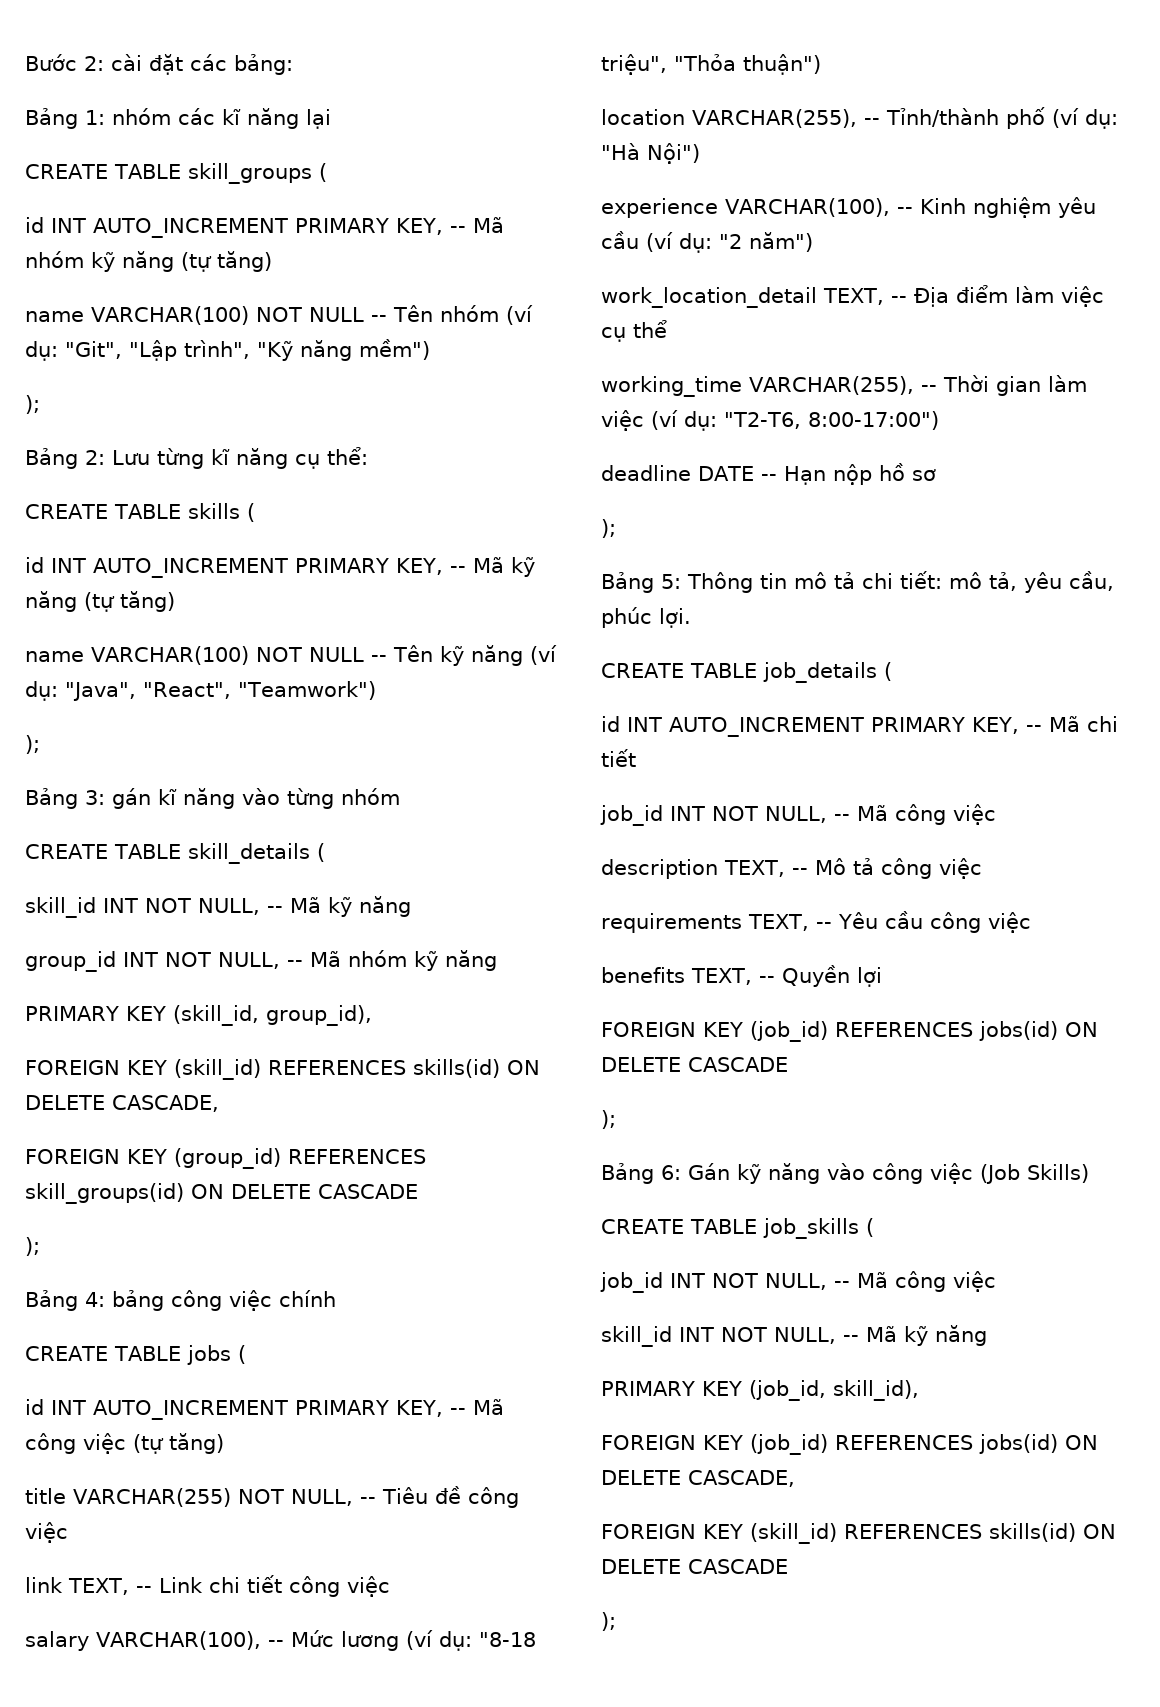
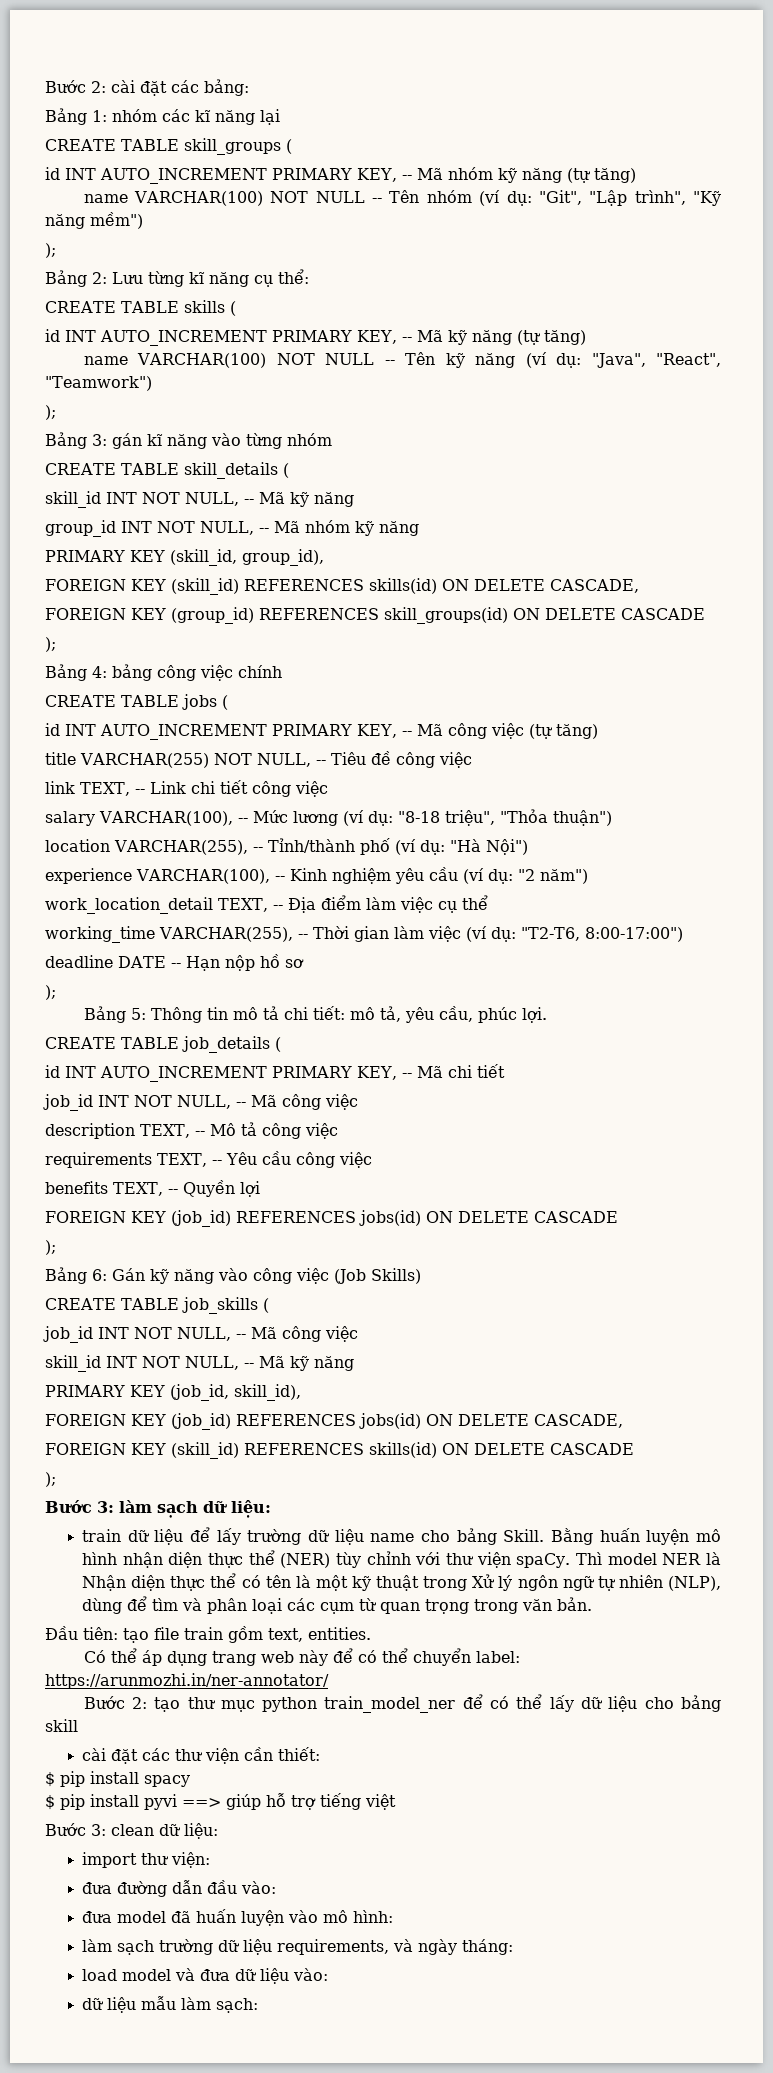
+ Bước 3: làm sạch dữ liệu:
+ train dữ liệu để lấy trường dữ liệu name cho bảng Skill. Bằng huấn luyện mô hình nhận diện thực thể (NER) tùy chỉnh với thư viện spaCy. Thì model NER là Nhận diện thực thể có tên là một kỹ thuật trong Xử lý ngôn ngữ tự nhiên (NLP), dùng để tìm và phân loại các cụm từ quan trọng trong văn bản.
+ Đầu tiên: tạo file train gồm text, entities.
+ Có thể áp dụng trang web này để có thể chuyển label: https://arunmozhi.in/ner-annotator/
+ Bước 2: tạo thư mục python train_model_ner để có thể lấy dữ liệu cho bảng skill
+ cài đặt các thư viện cần thiết:
+ $ pip install spacy
+ $ pip install pyvi ==> giúp hỗ trợ tiếng việt
+ Bước 3: clean dữ liệu:
+ import thư viện:
+ đưa đường dẫn đầu vào:
+ đưa model đã huấn luyện vào mô hình:
+ làm sạch trường dữ liệu requirements, và ngày tháng:
+ load model và đưa dữ liệu vào:
+ dữ liệu mẫu làm sạch:

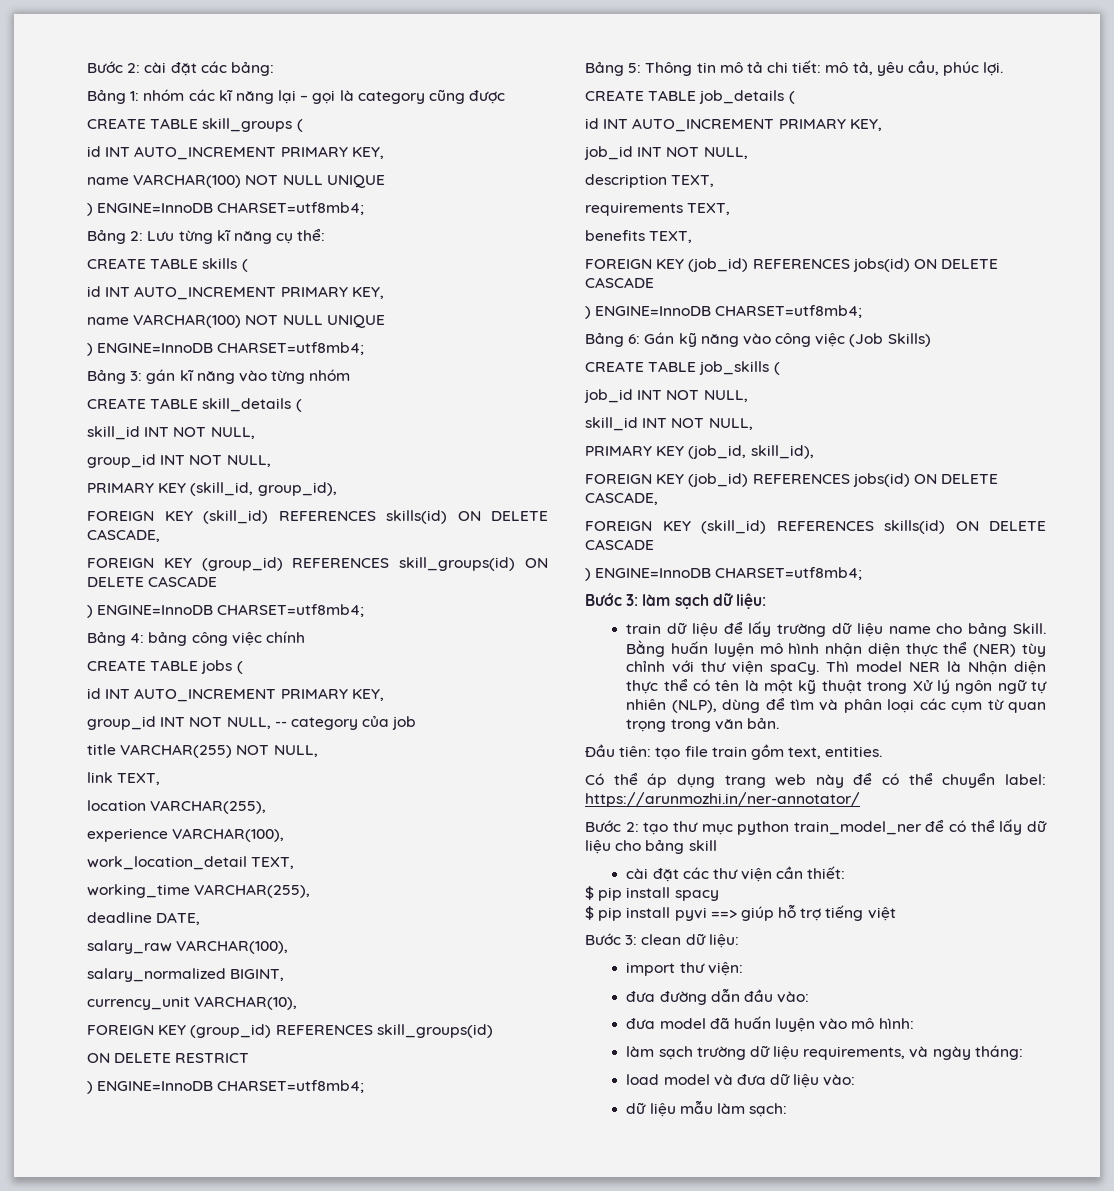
- Bảng 1: nhóm các kĩ năng lại
+ Bảng 1: nhóm các kĩ năng lại – gọi là category cũng được
  CREATE TABLE skill_groups (
- id INT AUTO_INCREMENT PRIMARY KEY, -- Mã nhóm kỹ năng (tự tăng)
- name VARCHAR(100) NOT NULL -- Tên nhóm (ví dụ: "Git", "Lập trình", "Kỹ năng mềm")
- );
+ id INT AUTO_INCREMENT PRIMARY KEY,
+ name VARCHAR(100) NOT NULL UNIQUE
+ ) ENGINE=InnoDB CHARSET=utf8mb4;
  CREATE TABLE skills (
- id INT AUTO_INCREMENT PRIMARY KEY, -- Mã kỹ năng (tự tăng)
- name VARCHAR(100) NOT NULL -- Tên kỹ năng (ví dụ: "Java", "React", "Teamwork")
- );
+ id INT AUTO_INCREMENT PRIMARY KEY,
+ name VARCHAR(100) NOT NULL UNIQUE
+ ) ENGINE=InnoDB CHARSET=utf8mb4;
  CREATE TABLE skill_details (
- skill_id INT NOT NULL, -- Mã kỹ năng
- group_id INT NOT NULL, -- Mã nhóm kỹ năng
+ skill_id INT NOT NULL,
+ group_id INT NOT NULL,
  FOREIGN KEY (group_id) REFERENCES skill_groups(id) ON DELETE CASCADE
- );
+ ) ENGINE=InnoDB CHARSET=utf8mb4;
  CREATE TABLE jobs (
- id INT AUTO_INCREMENT PRIMARY KEY, -- Mã công việc (tự tăng)
- title VARCHAR(255) NOT NULL, -- Tiêu đề công việc
- link TEXT, -- Link chi tiết công việc
- salary VARCHAR(100), -- Mức lương (ví dụ: "8-18 triệu", "Thỏa thuận")
- location VARCHAR(255), -- Tỉnh/thành phố (ví dụ: "Hà Nội")
- experience VARCHAR(100), -- Kinh nghiệm yêu cầu (ví dụ: "2 năm")
- work_location_detail TEXT, -- Địa điểm làm việc cụ thể
- working_time VARCHAR(255), -- Thời gian làm việc (ví dụ: "T2-T6, 8:00-17:00")
- deadline DATE -- Hạn nộp hồ sơ
- );
+ id INT AUTO_INCREMENT PRIMARY KEY,
+ group_id INT NOT NULL, -- category của job
+ title VARCHAR(255) NOT NULL,
+ link TEXT,
+ location VARCHAR(255),
+ experience VARCHAR(100),
+ work_location_detail TEXT,
+ working_time VARCHAR(255),
+ deadline DATE,
+ salary_raw VARCHAR(100),
+ salary_normalized BIGINT,
+ currency_unit VARCHAR(10),
+ FOREIGN KEY (group_id) REFERENCES skill_groups(id)
+ ON DELETE RESTRICT
+ ) ENGINE=InnoDB CHARSET=utf8mb4;
  CREATE TABLE job_details (
- id INT AUTO_INCREMENT PRIMARY KEY, -- Mã chi tiết
- job_id INT NOT NULL, -- Mã công việc
- description TEXT, -- Mô tả công việc
- requirements TEXT, -- Yêu cầu công việc
+ id INT AUTO_INCREMENT PRIMARY KEY,
+ job_id INT NOT NULL,
+ description TEXT,
+ requirements TEXT,
- benefits TEXT, -- Quyền lợi
+ benefits TEXT,
  FOREIGN KEY (job_id) REFERENCES jobs(id) ON DELETE CASCADE
- );
+ ) ENGINE=InnoDB CHARSET=utf8mb4;
  CREATE TABLE job_skills (
- job_id INT NOT NULL, -- Mã công việc
- skill_id INT NOT NULL, -- Mã kỹ năng
+ job_id INT NOT NULL,
+ skill_id INT NOT NULL,
  FOREIGN KEY (skill_id) REFERENCES skills(id) ON DELETE CASCADE
- );
+ ) ENGINE=InnoDB CHARSET=utf8mb4;

